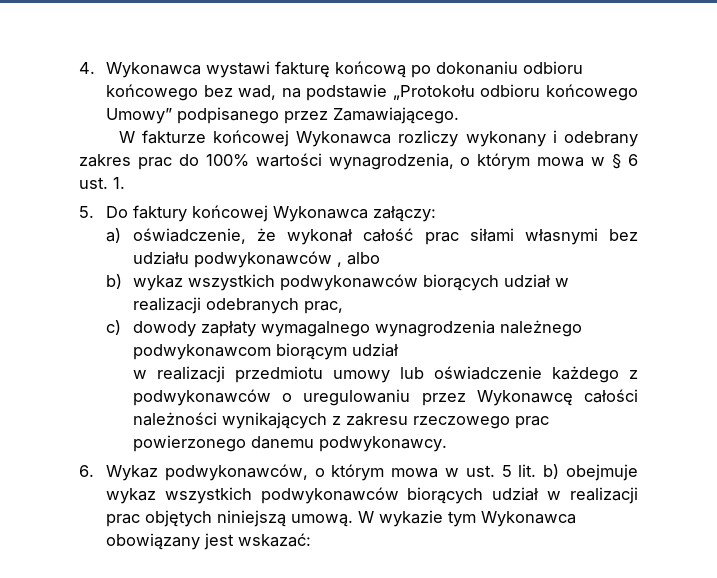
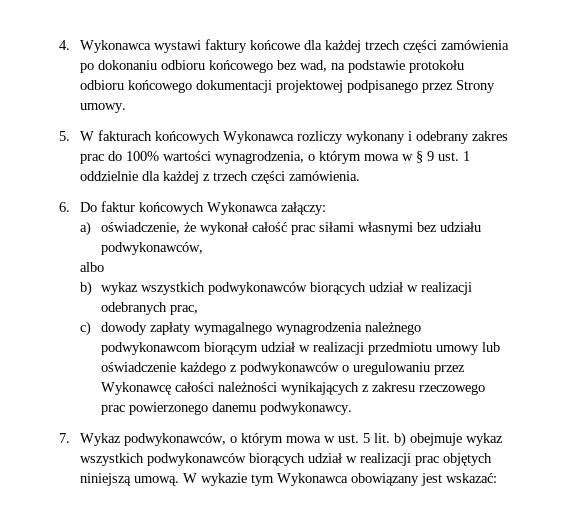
- 4. Wykonawca wystawi fakturę końcową po dokonaniu odbioru końcowego bez wad, na podstawie „Protokołu odbioru końcowego Umowy” podpisanego przez Zamawiającego.
- W fakturze końcowej Wykonawca rozliczy wykonany i odebrany zakres prac do 100% wartości wynagrodzenia, o którym mowa w § 6 ust. 1.
- 5. Do faktury końcowej Wykonawca załączy:
+ 4. Wykonawca wystawi faktury końcowe dla każdej trzech części zamówienia po dokonaniu odbioru końcowego bez wad, na podstawie protokołu odbioru końcowego dokumentacji projektowej podpisanego przez Strony umowy.
+ 5. W fakturach końcowych Wykonawca rozliczy wykonany i odebrany zakres prac do 100% wartości wynagrodzenia, o którym mowa w § 9 ust. 1 oddzielnie dla każdej z trzech części zamówienia.
+ 6. Do faktur końcowych Wykonawca załączy:
- a) oświadczenie, że wykonał całość prac siłami własnymi bez udziału podwykonawców , albo
+ a) oświadczenie, że wykonał całość prac siłami własnymi bez udziału podwykonawców,
+ albo
- c) dowody zapłaty wymagalnego wynagrodzenia należnego podwykonawcom biorącym udział
- w realizacji przedmiotu umowy lub oświadczenie każdego z podwykonawców o uregulowaniu przez Wykonawcę całości należności wynikających z zakresu rzeczowego prac powierzonego danemu podwykonawcy.
+ c) dowody zapłaty wymagalnego wynagrodzenia należnego podwykonawcom biorącym udział w realizacji przedmiotu umowy lub oświadczenie każdego z podwykonawców o uregulowaniu przez Wykonawcę całości należności wynikających z zakresu rzeczowego prac powierzonego danemu podwykonawcy.
- 6. Wykaz podwykonawców, o którym mowa w ust. 5 lit. b) obejmuje wykaz wszystkich podwykonawców biorących udział w realizacji prac objętych niniejszą umową.
+ 7. Wykaz podwykonawców, o którym mowa w ust. 5 lit. b) obejmuje wykaz wszystkich podwykonawców biorących udział w realizacji prac objętych niniejszą umową.

